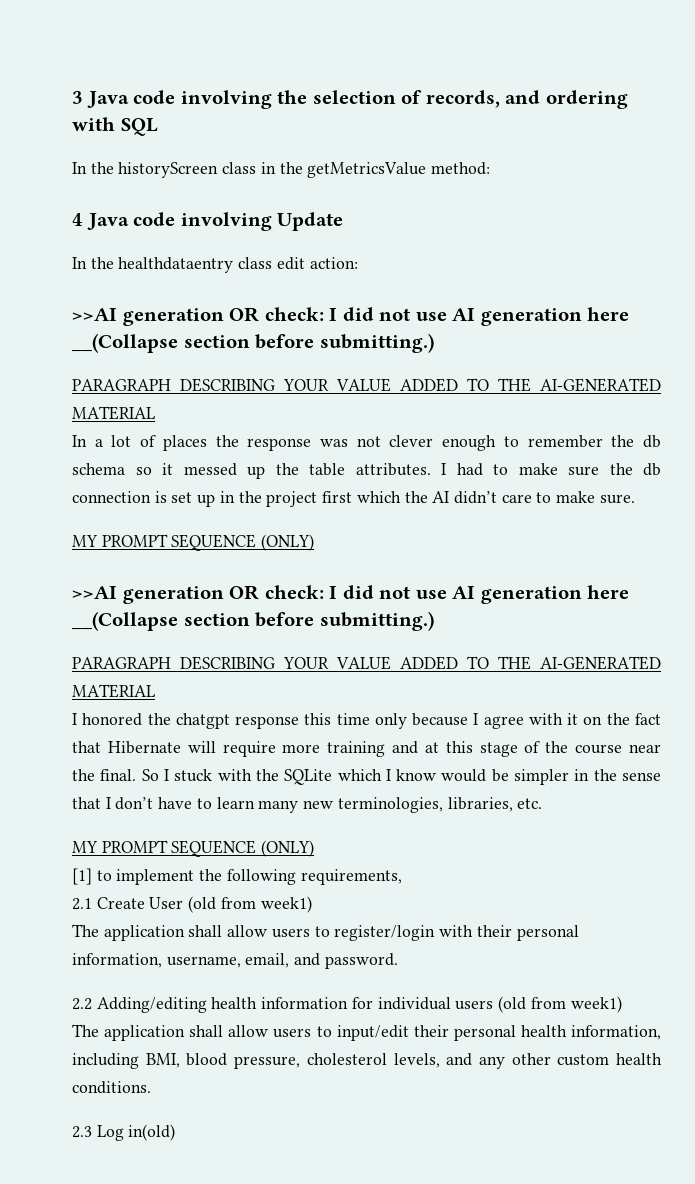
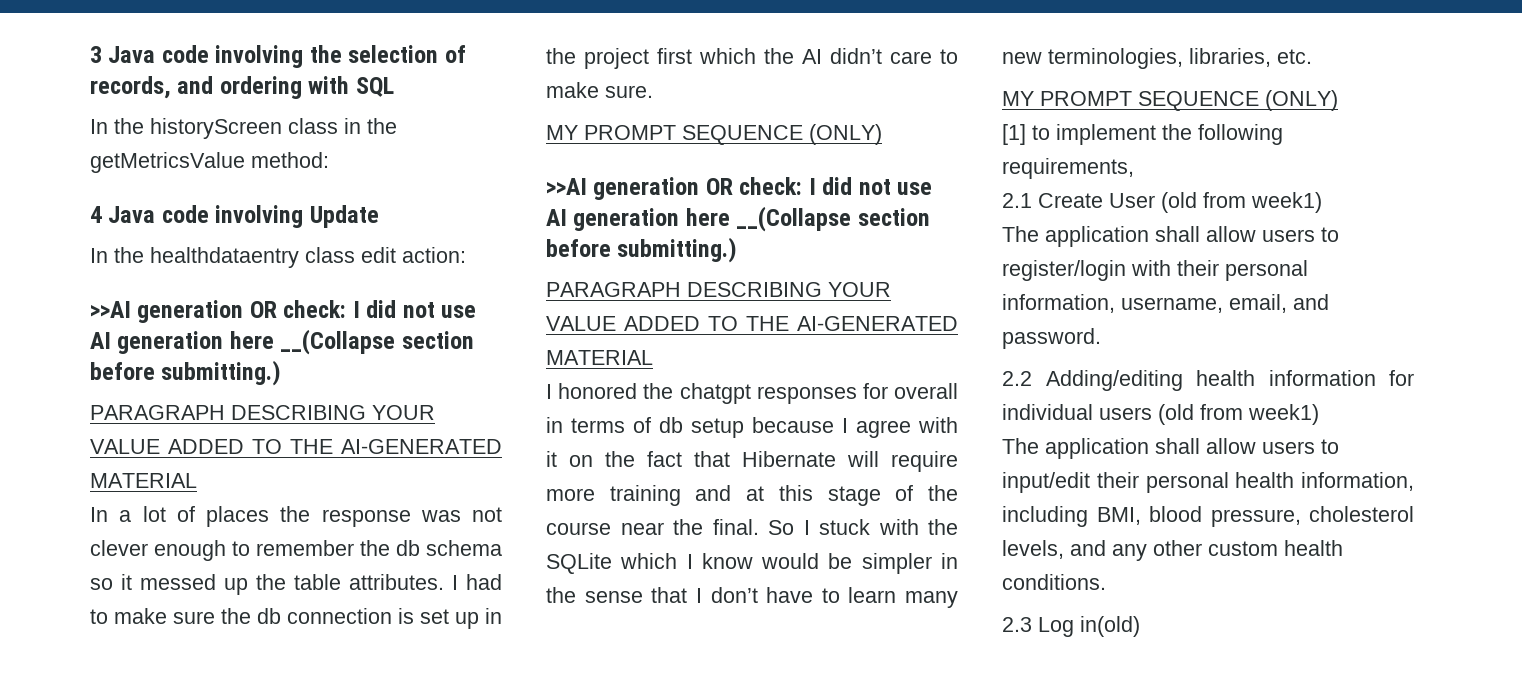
- I honored the chatgpt response this time only because I agree with it on the fact that Hibernate will require more training and at this stage of the course near the final.
+ I honored the chatgpt responses for overall in terms of db setup because I agree with it on the fact that Hibernate will require more training and at this stage of the course near the final.

